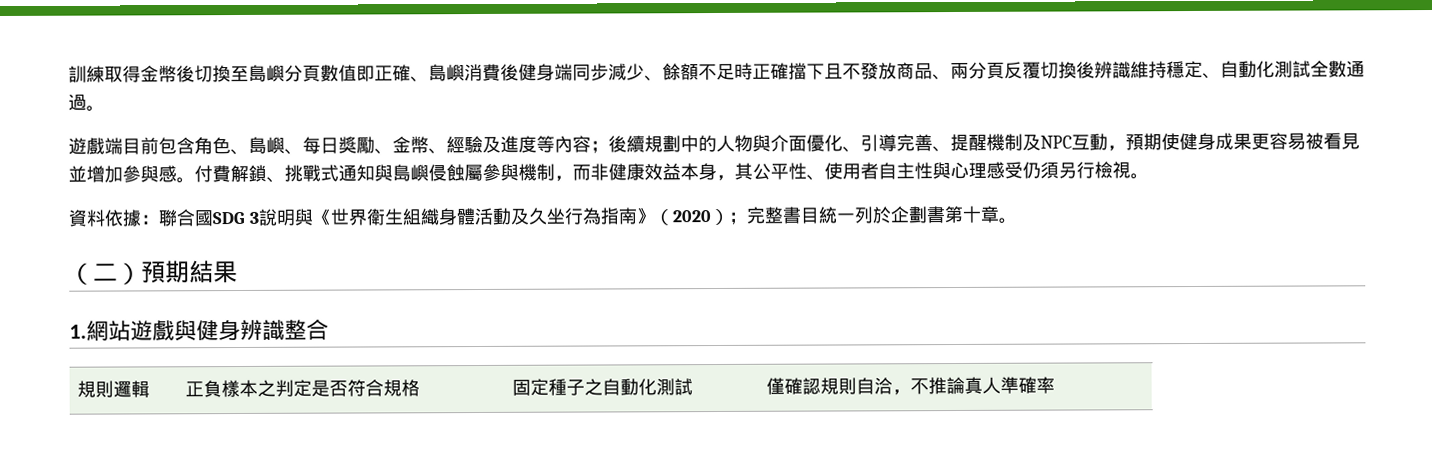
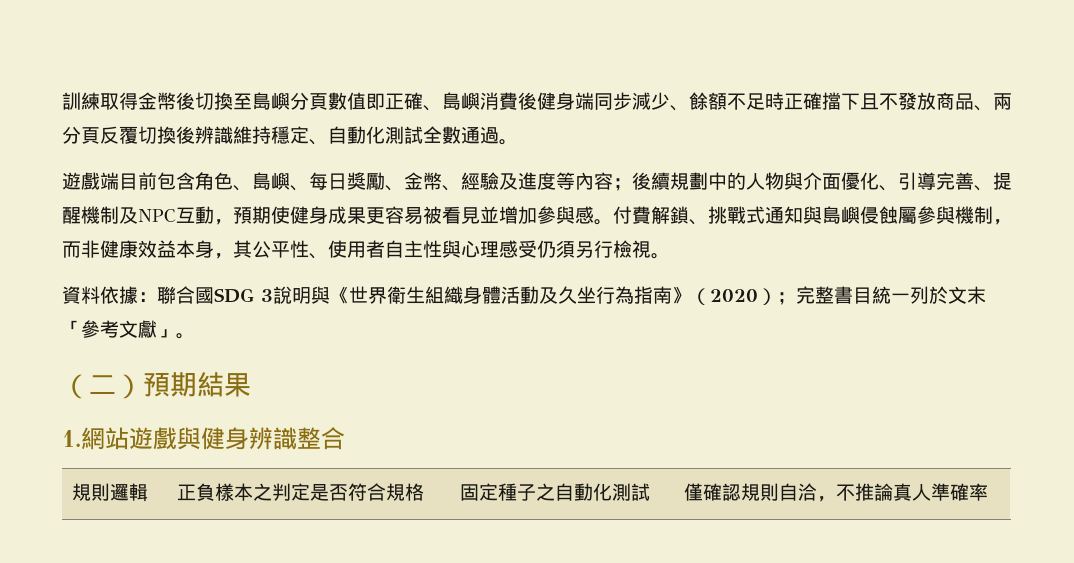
- 資料依據：聯合國SDG 3說明與《世界衛生組織身體活動及久坐行為指南》（2020）；完整書目統一列於企劃書第十章。
+ 資料依據：聯合國SDG 3說明與《世界衛生組織身體活動及久坐行為指南》（2020）；完整書目統一列於文末「參考文獻」。

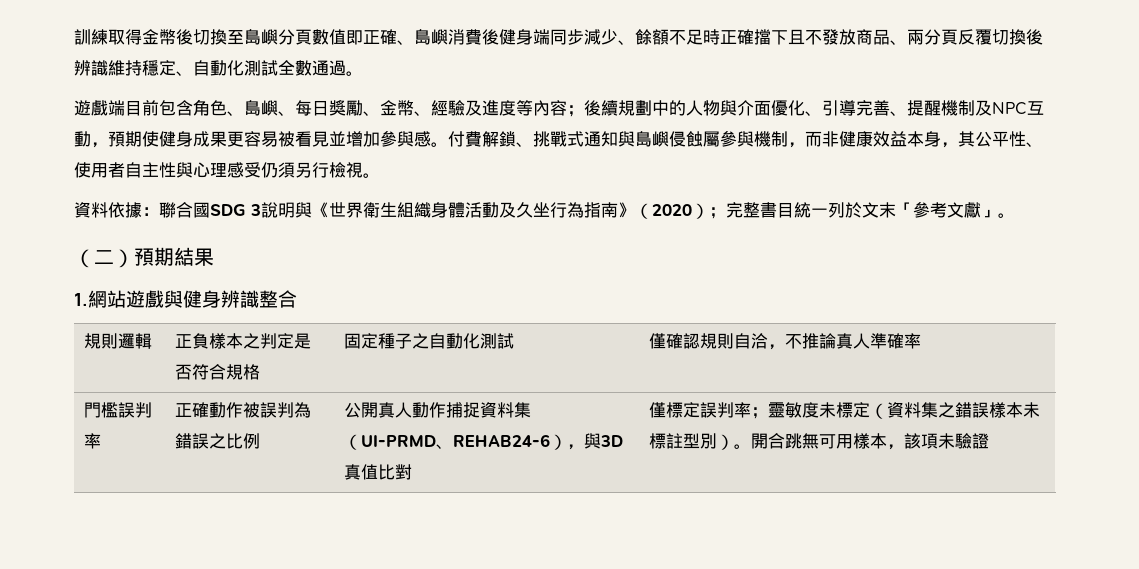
+ 門檻誤判率 | 正確動作被誤判為錯誤之比例 | 公開真人動作捕捉資料集（UI-PRMD、REHAB24-6），與3D真值比對 | 僅標定誤判率；靈敏度未標定（資料集之錯誤樣本未標註型別）。開合跳無可用樣本，該項未驗證

